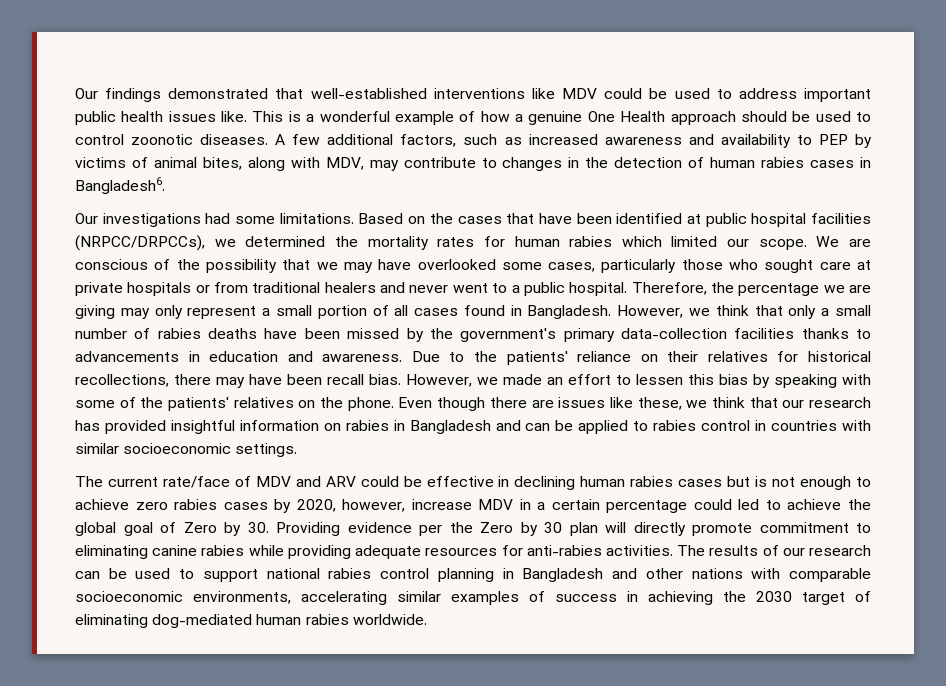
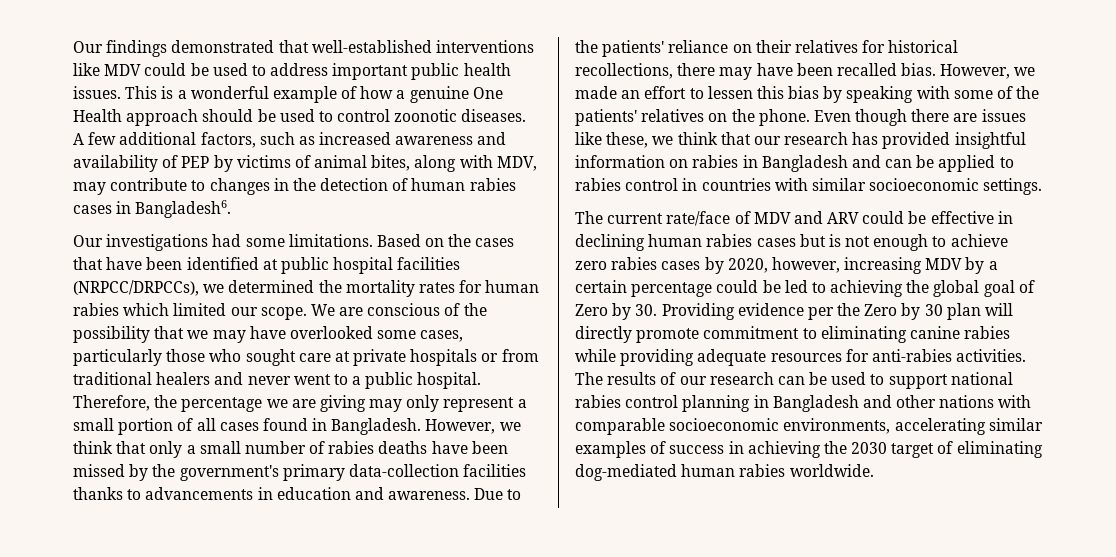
- Our findings demonstrated that well-established interventions like MDV could be used to address important public health issues like.
+ Our findings demonstrated that well-established interventions like MDV could be used to address important public health issues.
- A few additional factors, such as increased awareness and availability to PEP by victims of animal bites, along with MDV, may contribute to changes in the detection of human rabies cases in Bangladesh6.
+ A few additional factors, such as increased awareness and availability of PEP by victims of animal bites, along with MDV, may contribute to changes in the detection of human rabies cases in Bangladesh6.
- Due to the patients' reliance on their relatives for historical recollections, there may have been recall bias.
+ Due to the patients' reliance on their relatives for historical recollections, there may have been recalled bias.
- The current rate/face of MDV and ARV could be effective in declining human rabies cases but is not enough to achieve zero rabies cases by 2020, however, increase MDV in a certain percentage could led to achieve the global goal of Zero by 30. Providing evidence per the Zero by 30 plan will directly promote commitment to eliminating canine rabies while providing adequate resources for anti-rabies activities.
+ The current rate/face of MDV and ARV could be effective in declining human rabies cases but is not enough to achieve zero rabies cases by 2020, however, increasing MDV by a certain percentage could be led to achieving the global goal of Zero by 30. Providing evidence per the Zero by 30 plan will directly promote commitment to eliminating canine rabies while providing adequate resources for anti-rabies activities.

